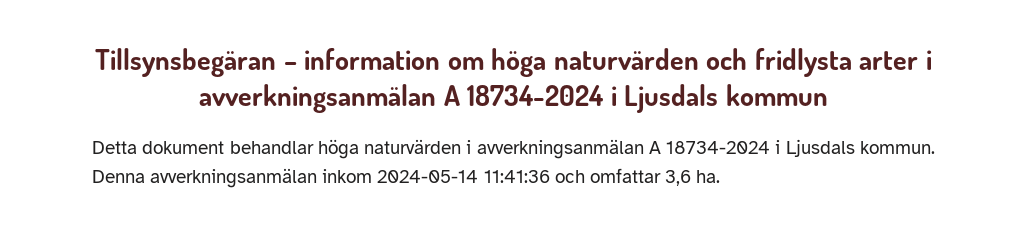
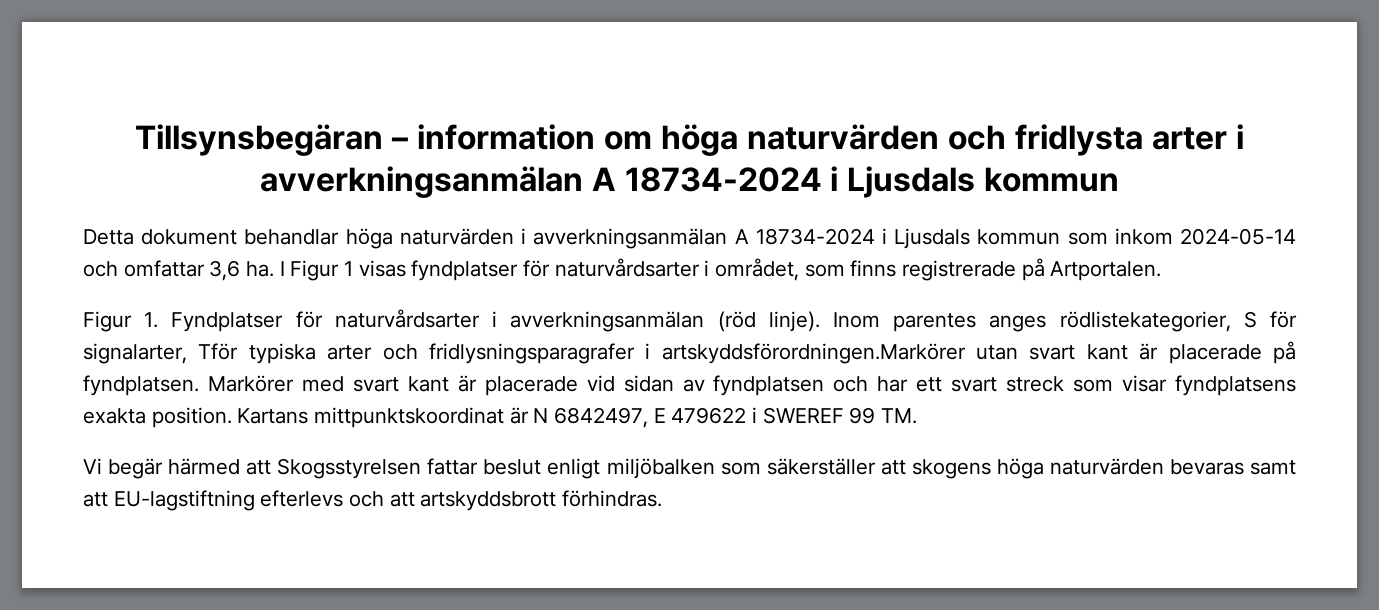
- Detta dokument behandlar höga naturvärden i avverkningsanmälan A 18734-2024 i Ljusdals kommun. Denna avverkningsanmälan inkom 2024-05-14 11:41:36 och omfattar 3,6 ha.
+ Detta dokument behandlar höga naturvärden i avverkningsanmälan A 18734-2024 i Ljusdals kommun som inkom 2024-05-14 och omfattar 3,6 ha.
+ I Figur 1 visas fyndplatser för naturvårdsarter i området, som finns registrerade på Artportalen.
+ Figur 1. Fyndplatser för naturvårdsarter i avverkningsanmälan (röd linje). Inom parentes anges rödlistekategorier, S för signalarter, Tför typiska arter och fridlysningsparagrafer i artskyddsförordningen.Markörer utan svart kant är placerade på fyndplatsen. Markörer med svart kant är placerade vid sidan av fyndplatsen och har ett svart streck som visar fyndplatsens exakta position. Kartans mittpunktskoordinat är N 6842497, E 479622 i SWEREF 99 TM.
+ Vi begär härmed att Skogsstyrelsen fattar beslut enligt miljöbalken som säkerställer att skogens höga naturvärden bevaras samt att EU-lagstiftning efterlevs och att artskyddsbrott förhindras.

